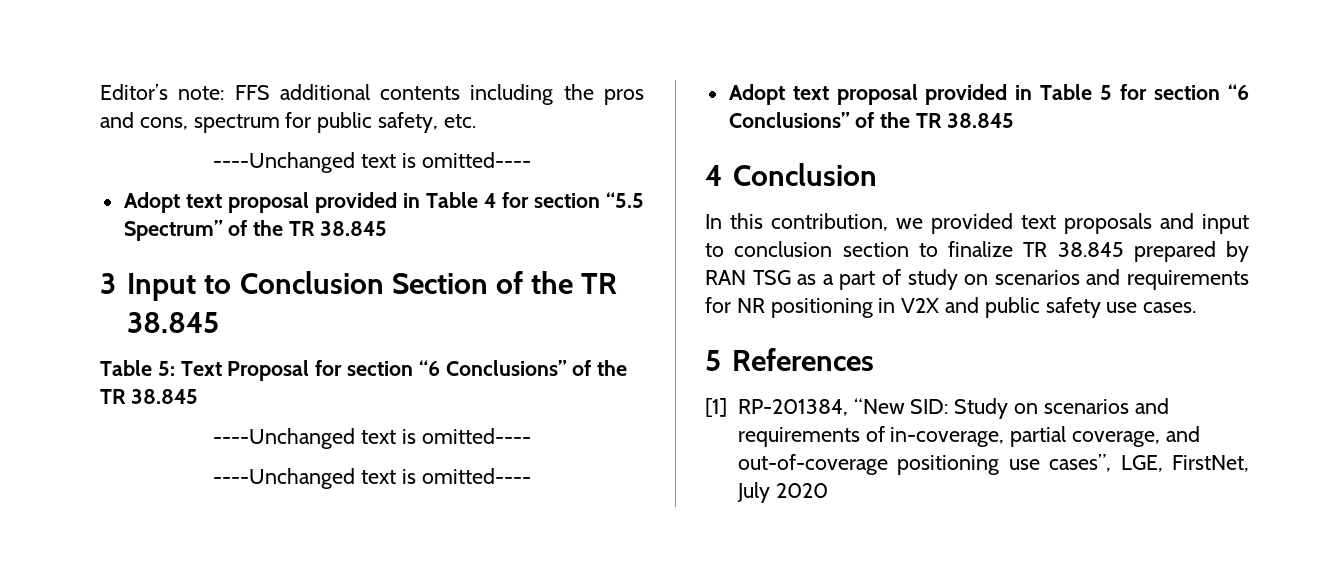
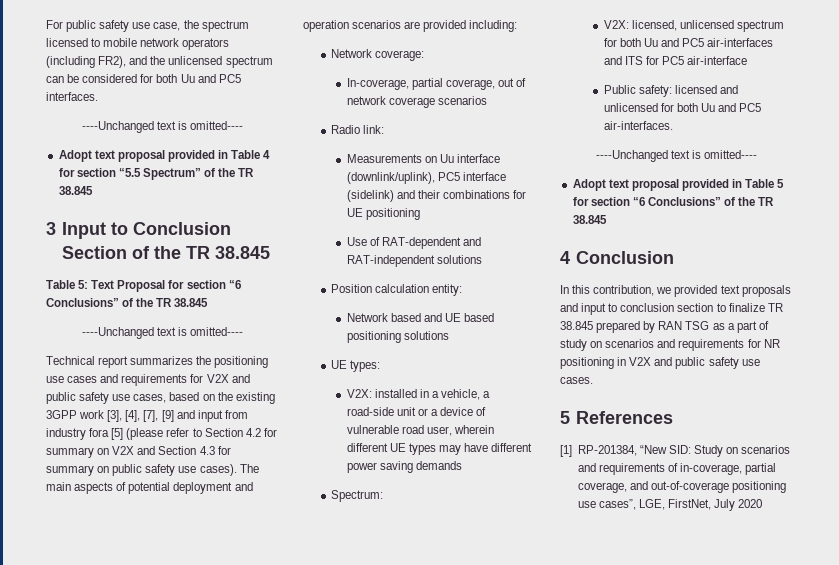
- Editor’s note: FFS additional contents including the pros and cons, spectrum for public safety, etc.
+ For public safety use case, the spectrum licensed to mobile network operators (including FR2), and the unlicensed spectrum can be considered for both Uu and PC5 interfaces.
+ Technical report summarizes the positioning use cases and requirements for V2X and public safety use cases, based on the existing 3GPP work [3], [4], [7], [9] and input from industry fora [5] (please refer to Section 4.2 for summary on V2X and Section 4.3 for summary on public safety use cases). The main aspects of potential deployment and operation scenarios are provided including:
+ Network coverage:
+ In-coverage, partial coverage, out of network coverage scenarios
+ Radio link:
+ Measurements on Uu interface (downlink/uplink), PC5 interface (sidelink) and their combinations for UE positioning
+ Use of RAT-dependent and RAT-independent solutions
+ Position calculation entity:
+ Network based and UE based positioning solutions
+ UE types:
+ V2X: installed in a vehicle, a road-side unit or a device of vulnerable road user, wherein different UE types may have different power saving demands
+ Spectrum:
+ V2X: licensed, unlicensed spectrum for both Uu and PC5 air-interfaces and ITS for PC5 air-interface
+ Public safety: licensed and unlicensed for both Uu and PC5 air-interfaces.

